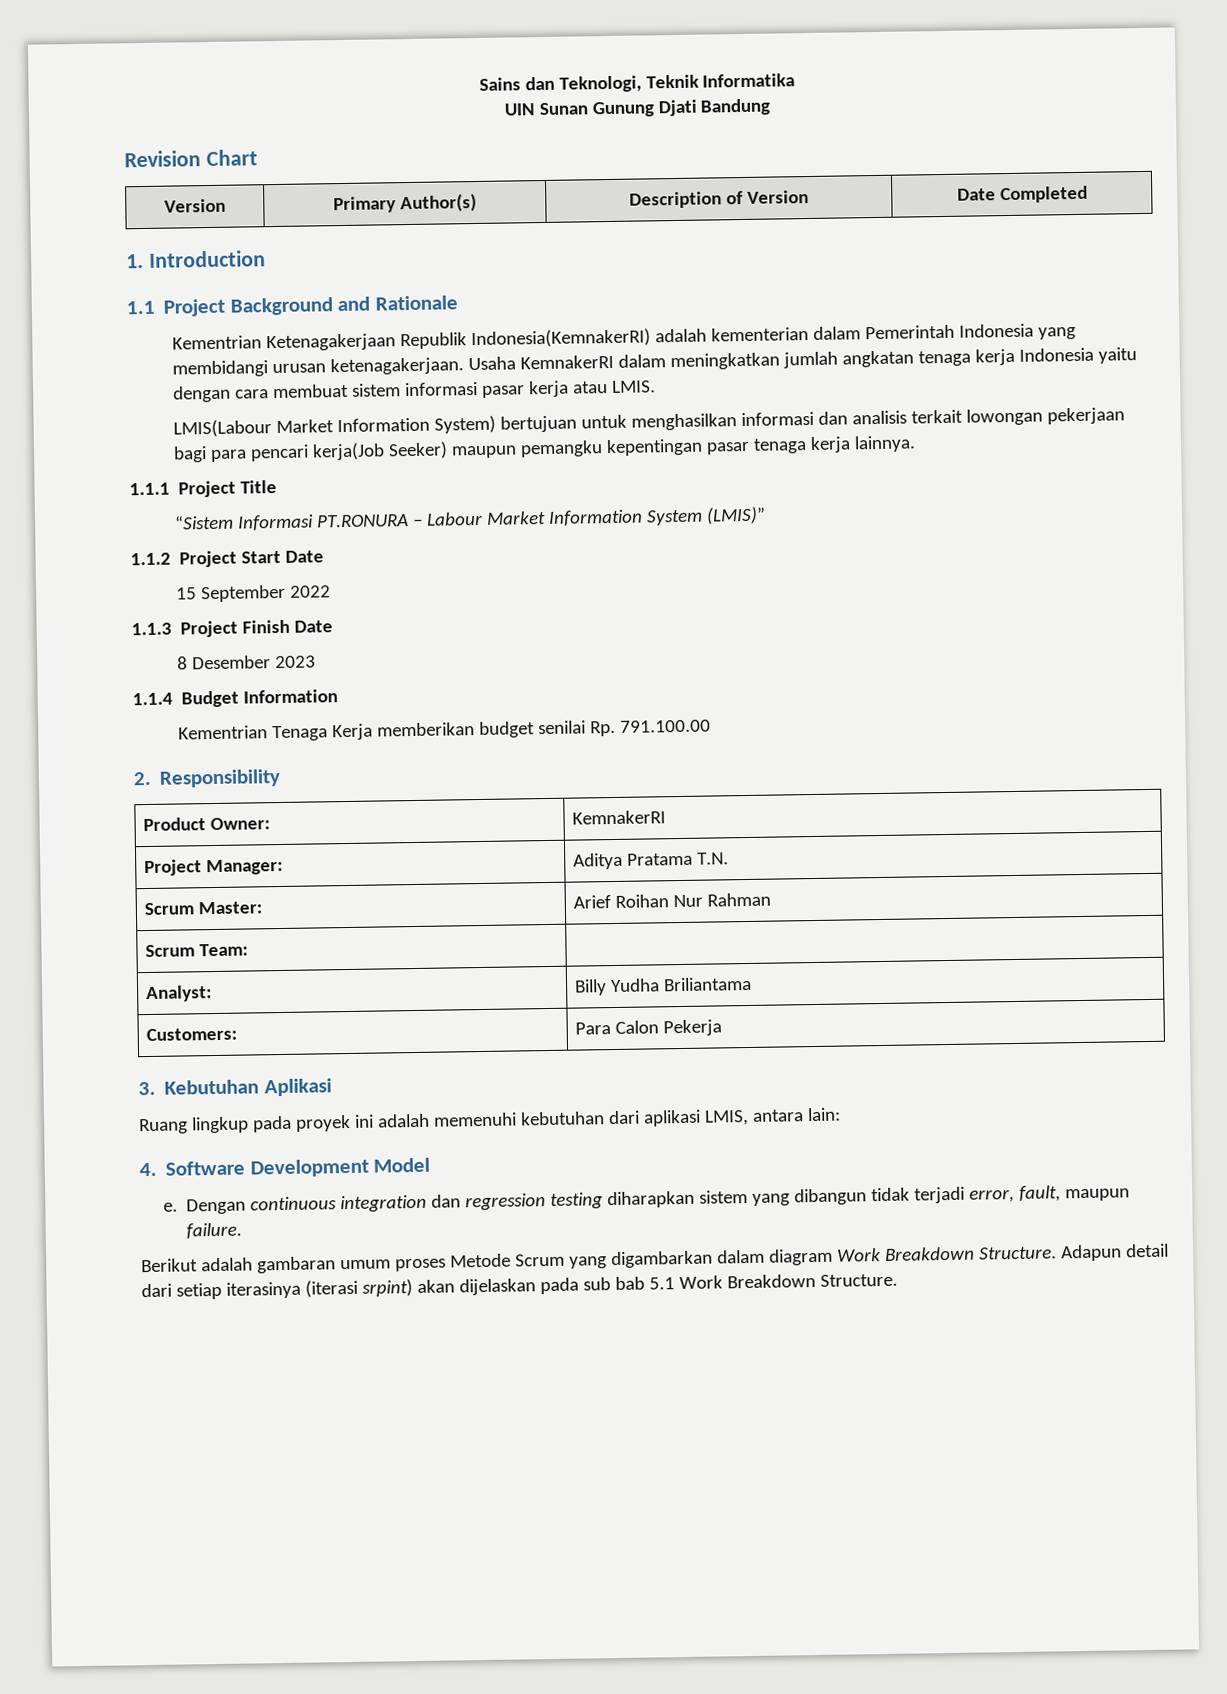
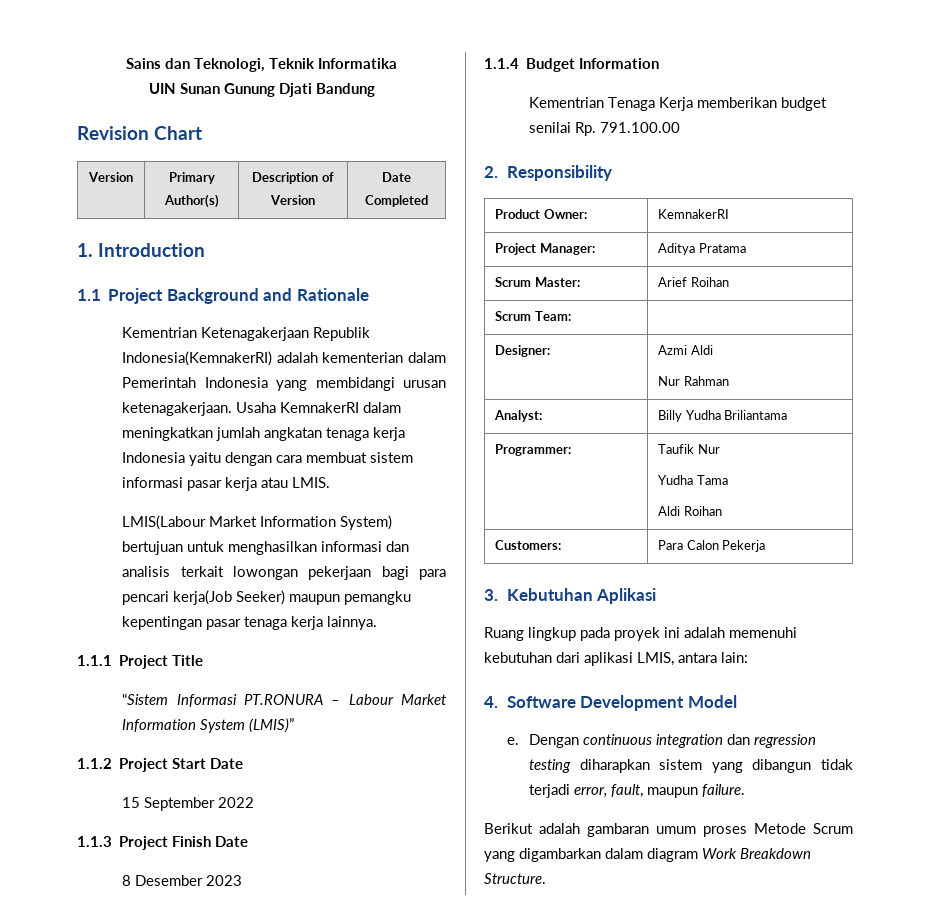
- Project Manager: | Aditya Pratama T.N.
+ Project Manager: | Aditya Pratama
- Scrum Master: | Arief Roihan Nur Rahman
+ Scrum Master: | Arief Roihan
+ Designer: | Azmi Aldi
+ Nur Rahman
+ Programmer: | Taufik Nur
+ Yudha Tama
+ Aldi Roihan
- Adapun detail dari setiap iterasinya (iterasi srpint) akan dijelaskan pada sub bab 5.1 Work Breakdown Structure.

